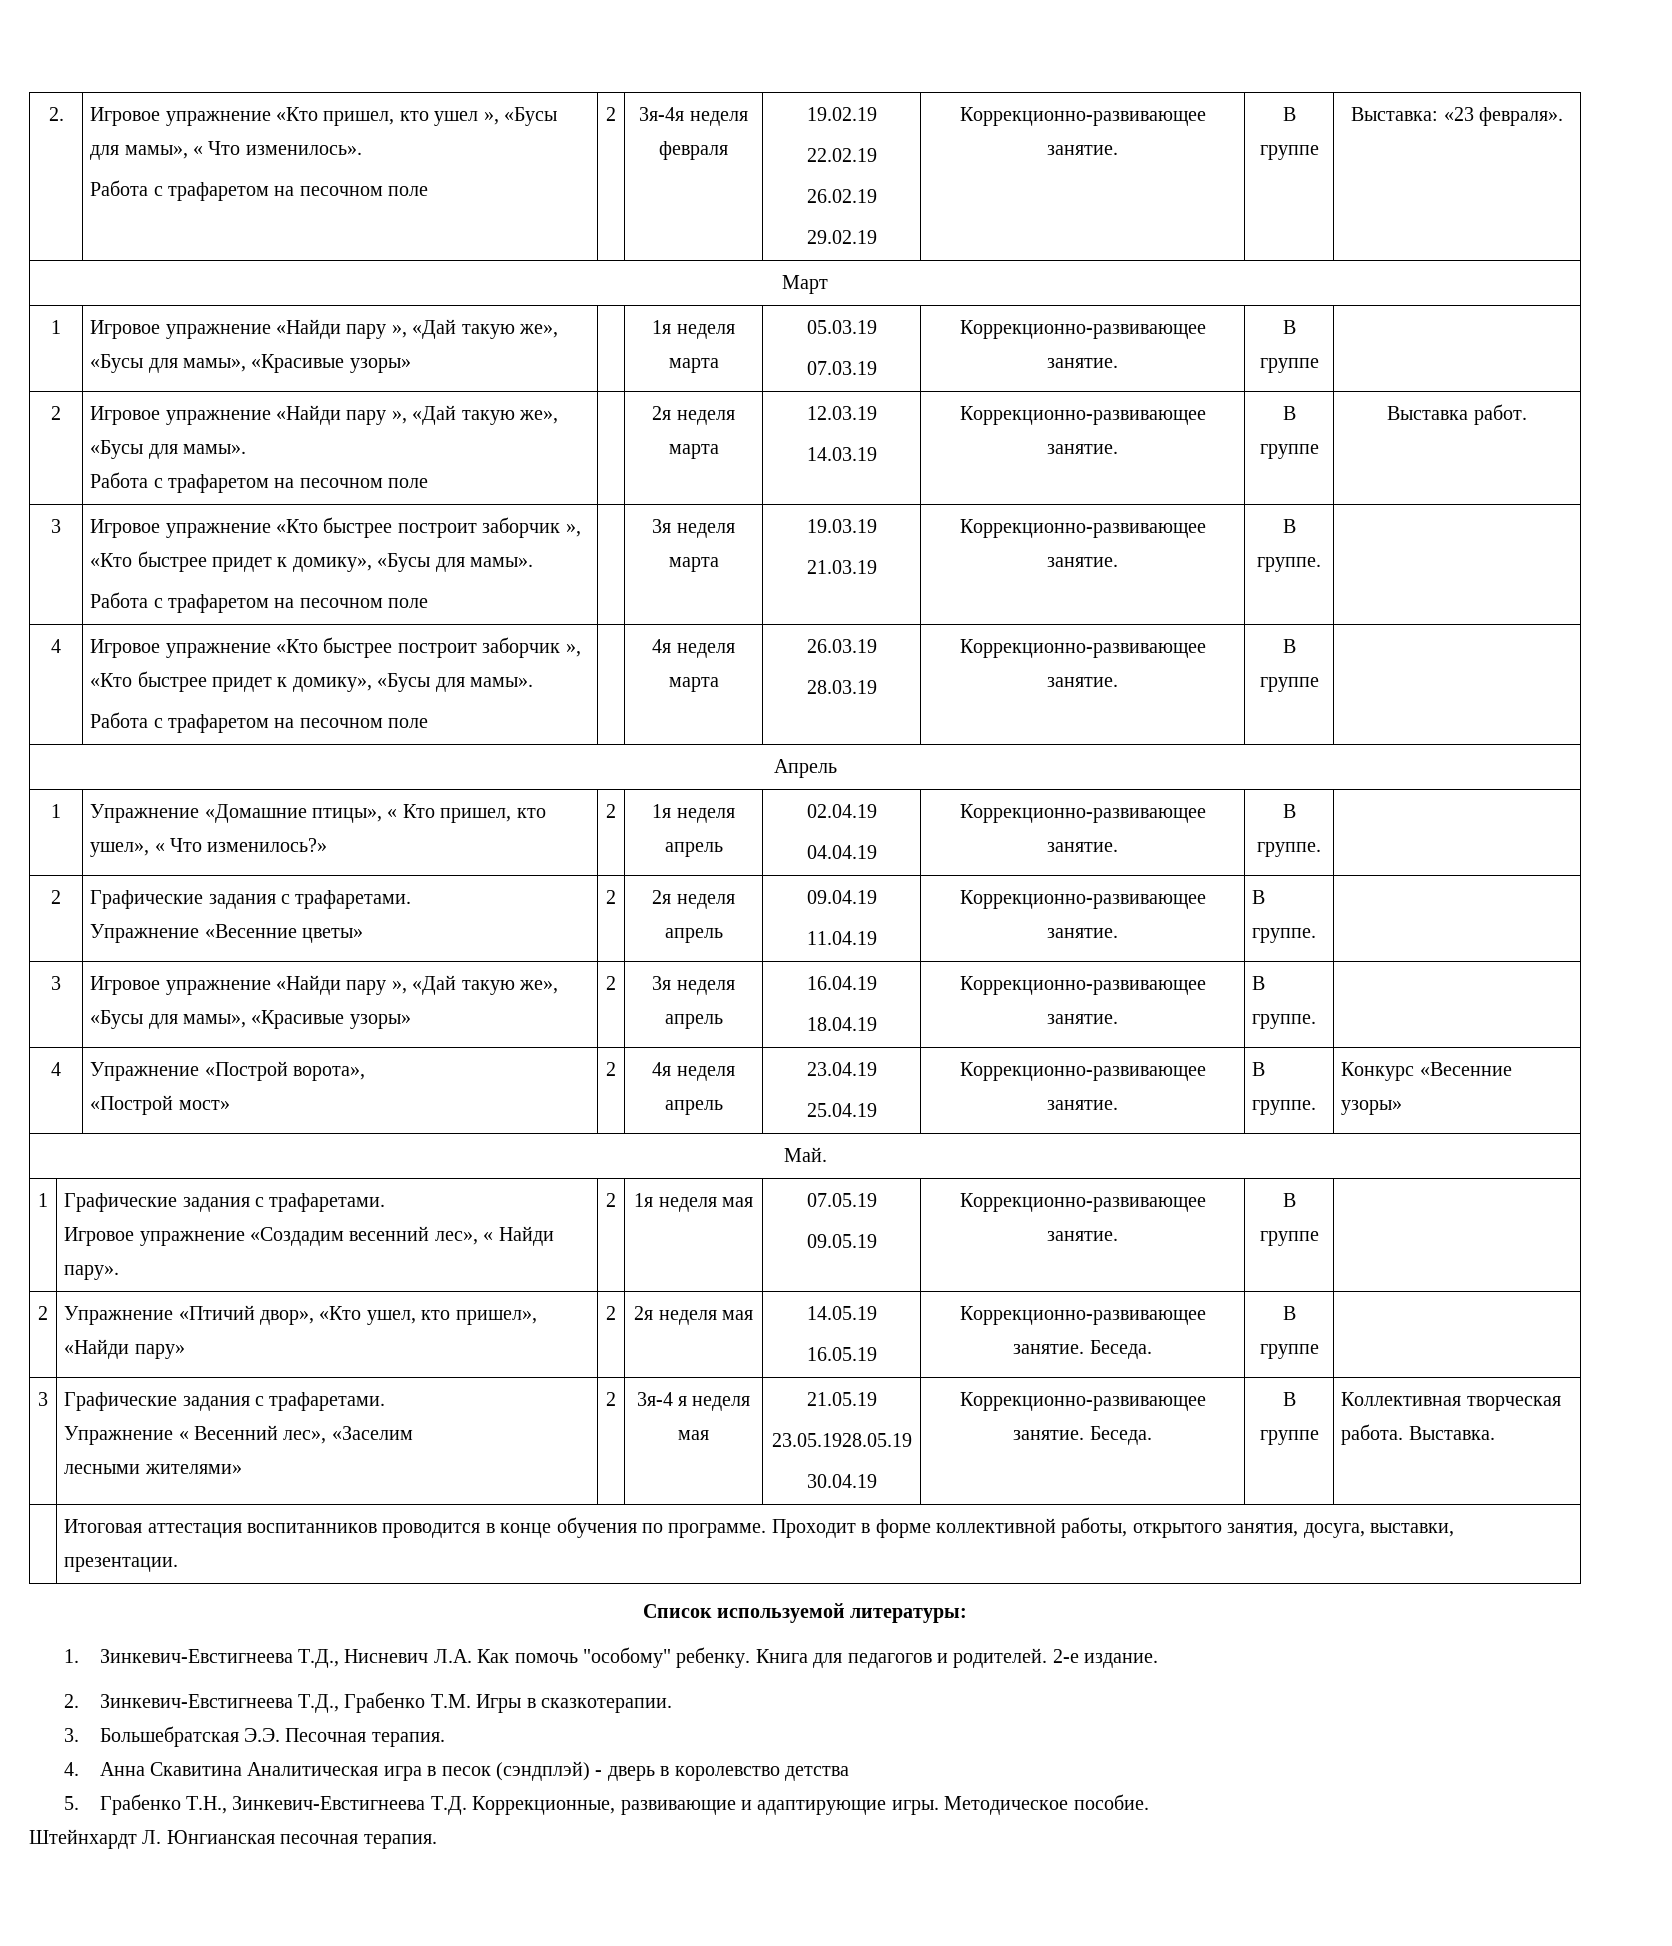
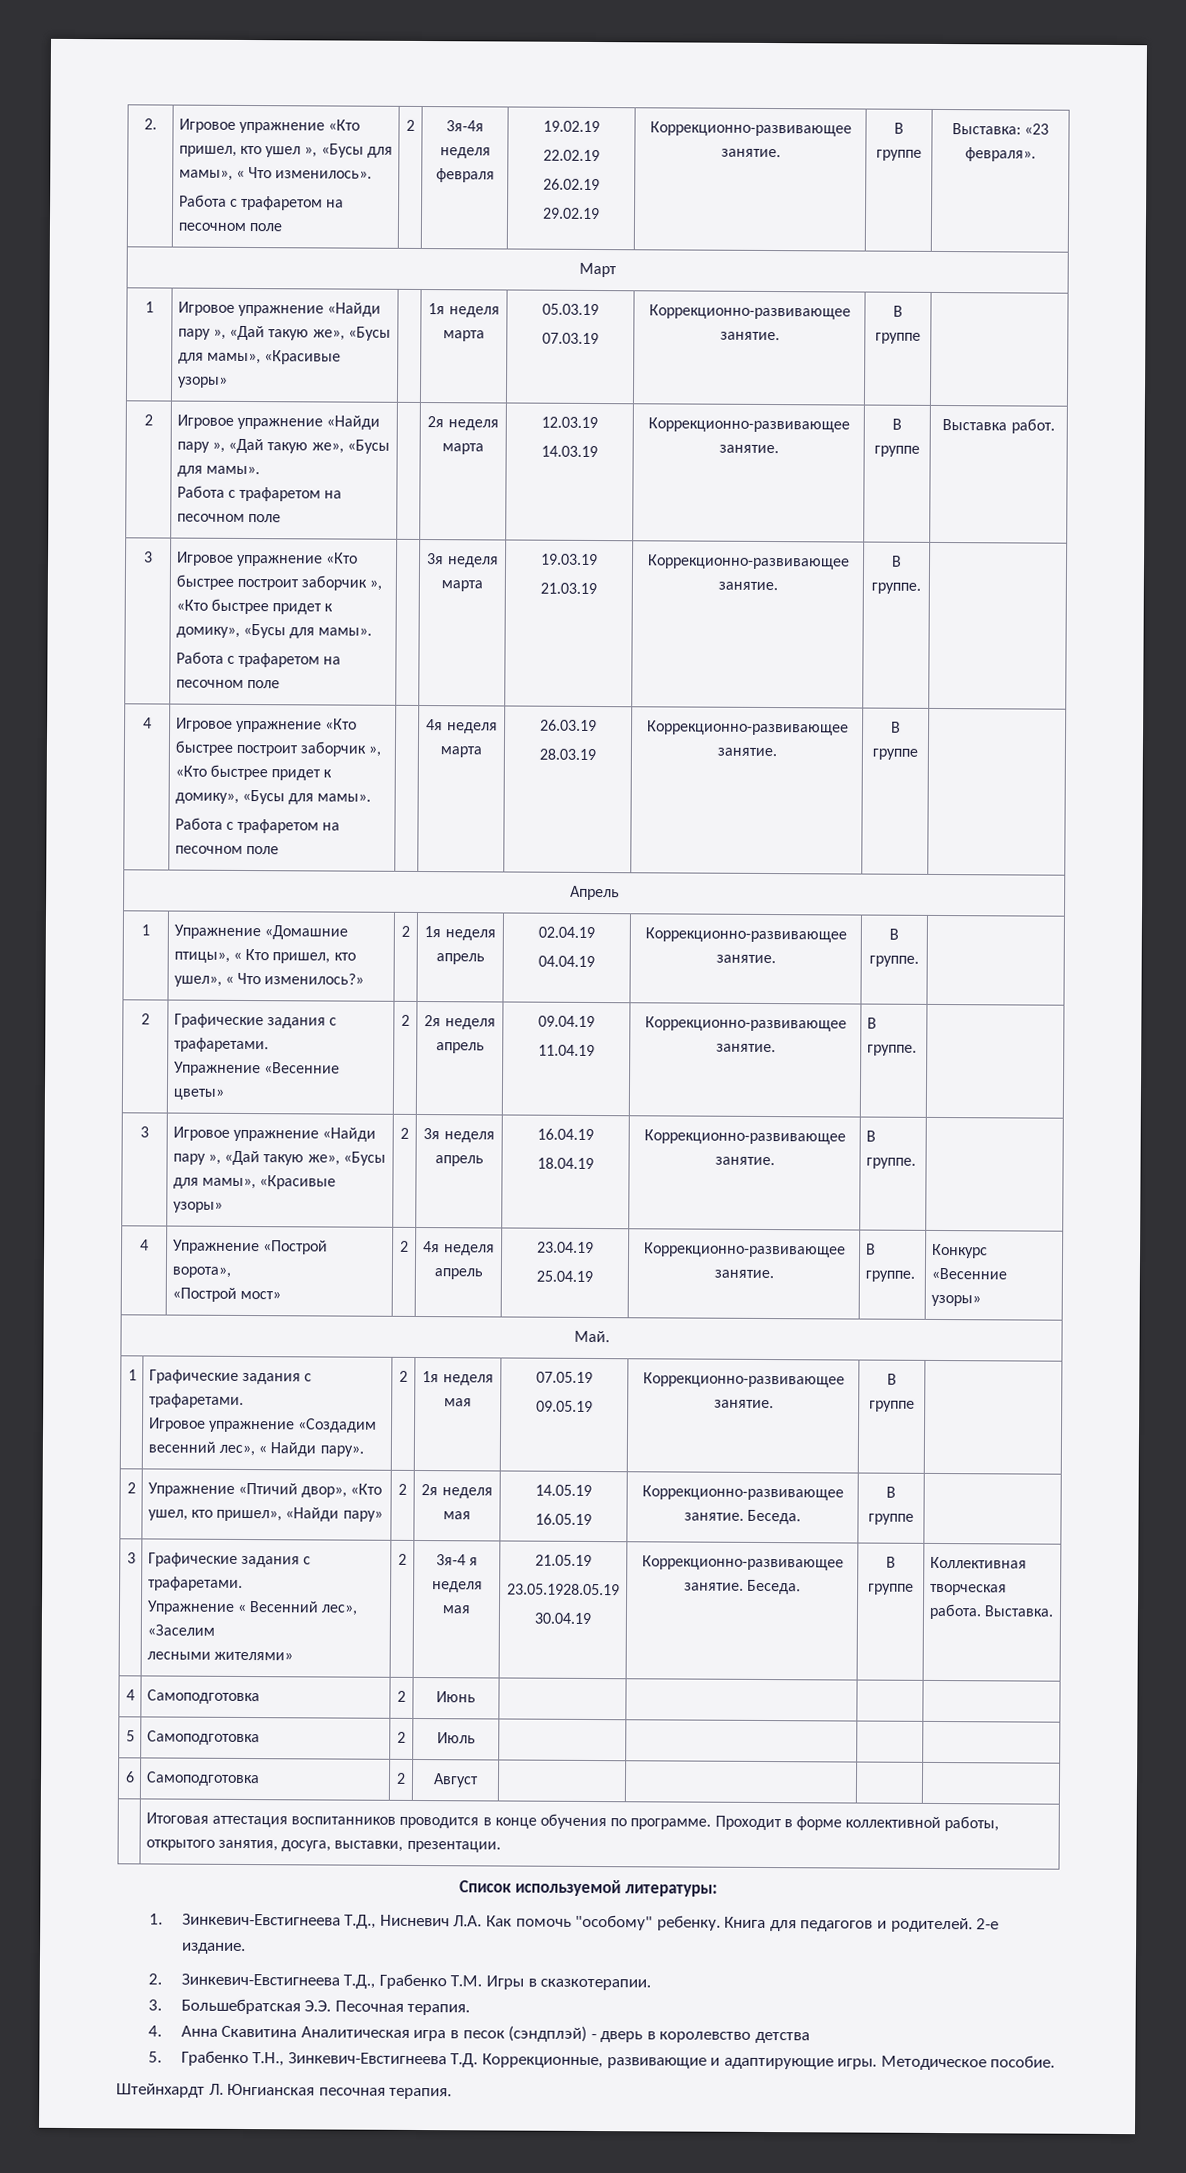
+ 4 | Самоподготовка | 2 | Июнь | | | |
+ 5 | Самоподготовка | 2 | Июль | | | |
+ 6 | Самоподготовка | 2 | Август | | | |

